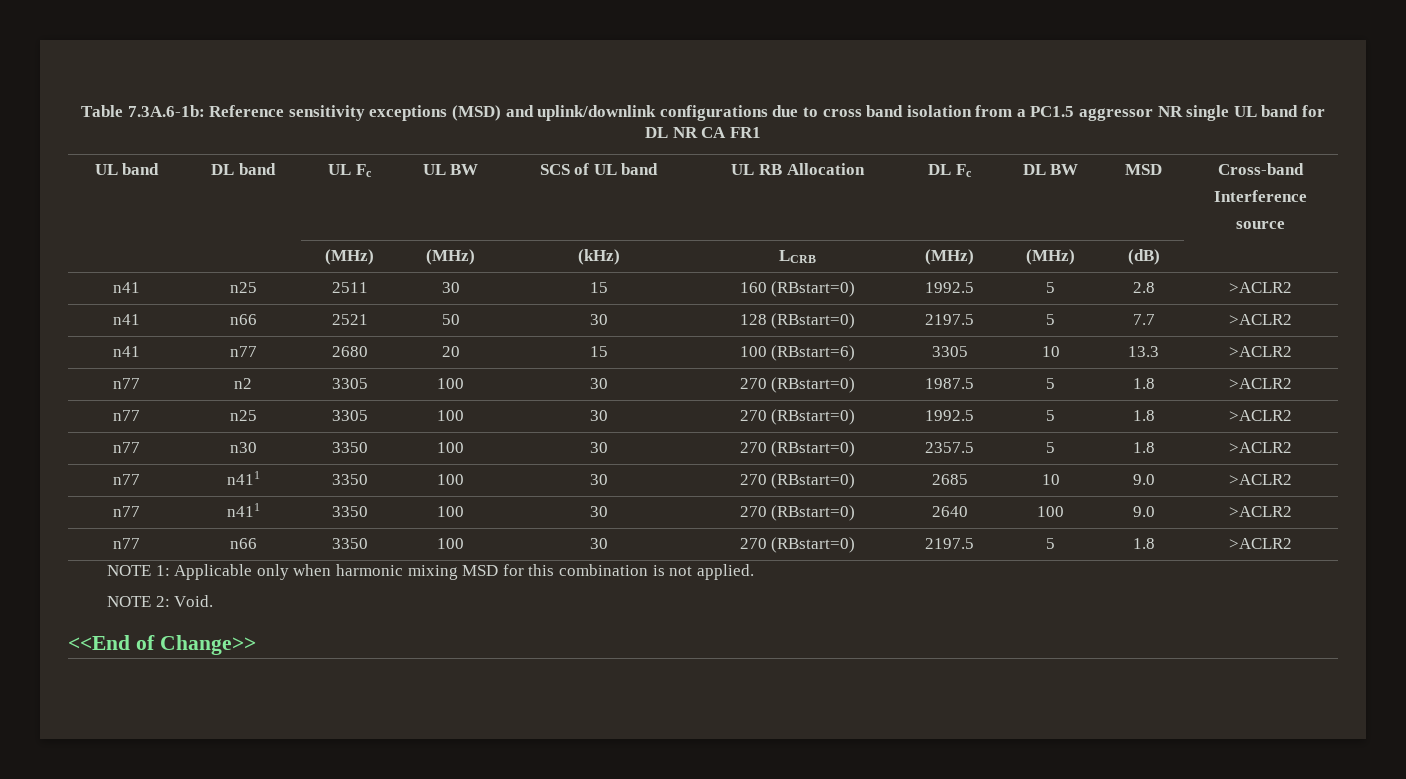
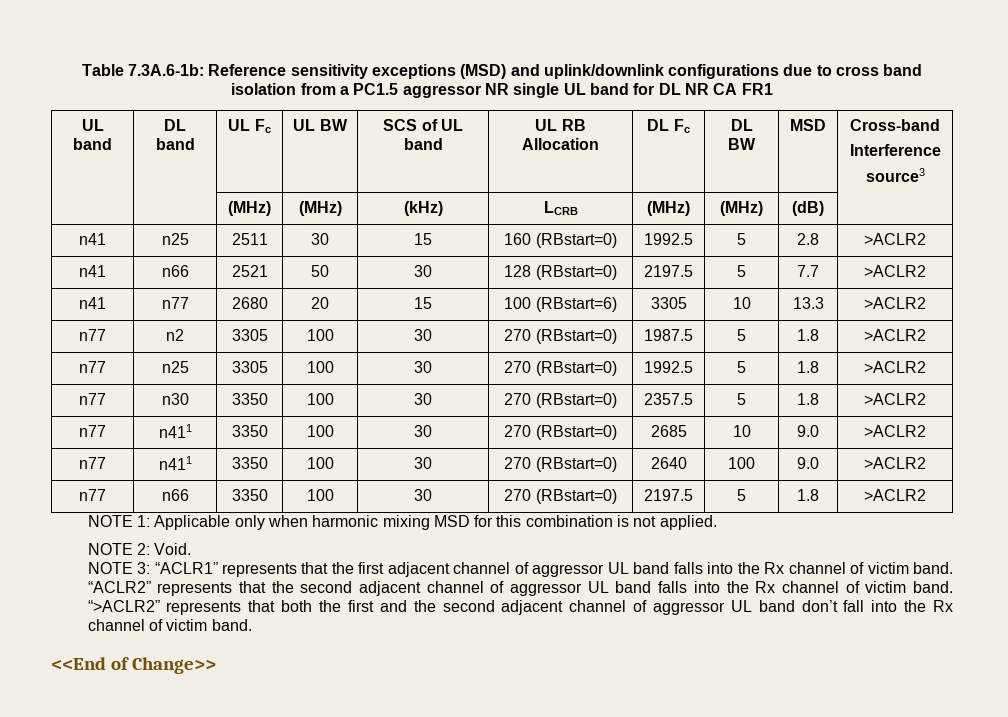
  UL band | DL band | UL Fc | UL BW | SCS of UL band | UL RB Allocation | DL Fc | DL BW | MSD | Cross-band
  Interference
- source
+ source3
+ NOTE 3: “ACLR1” represents that the first adjacent channel of aggressor UL band falls into the Rx channel of victim band. “ACLR2” represents that the second adjacent channel of aggressor UL band falls into the Rx channel of victim band. “>ACLR2” represents that both the first and the second adjacent channel of aggressor UL band don’t fall into the Rx channel of victim band.

